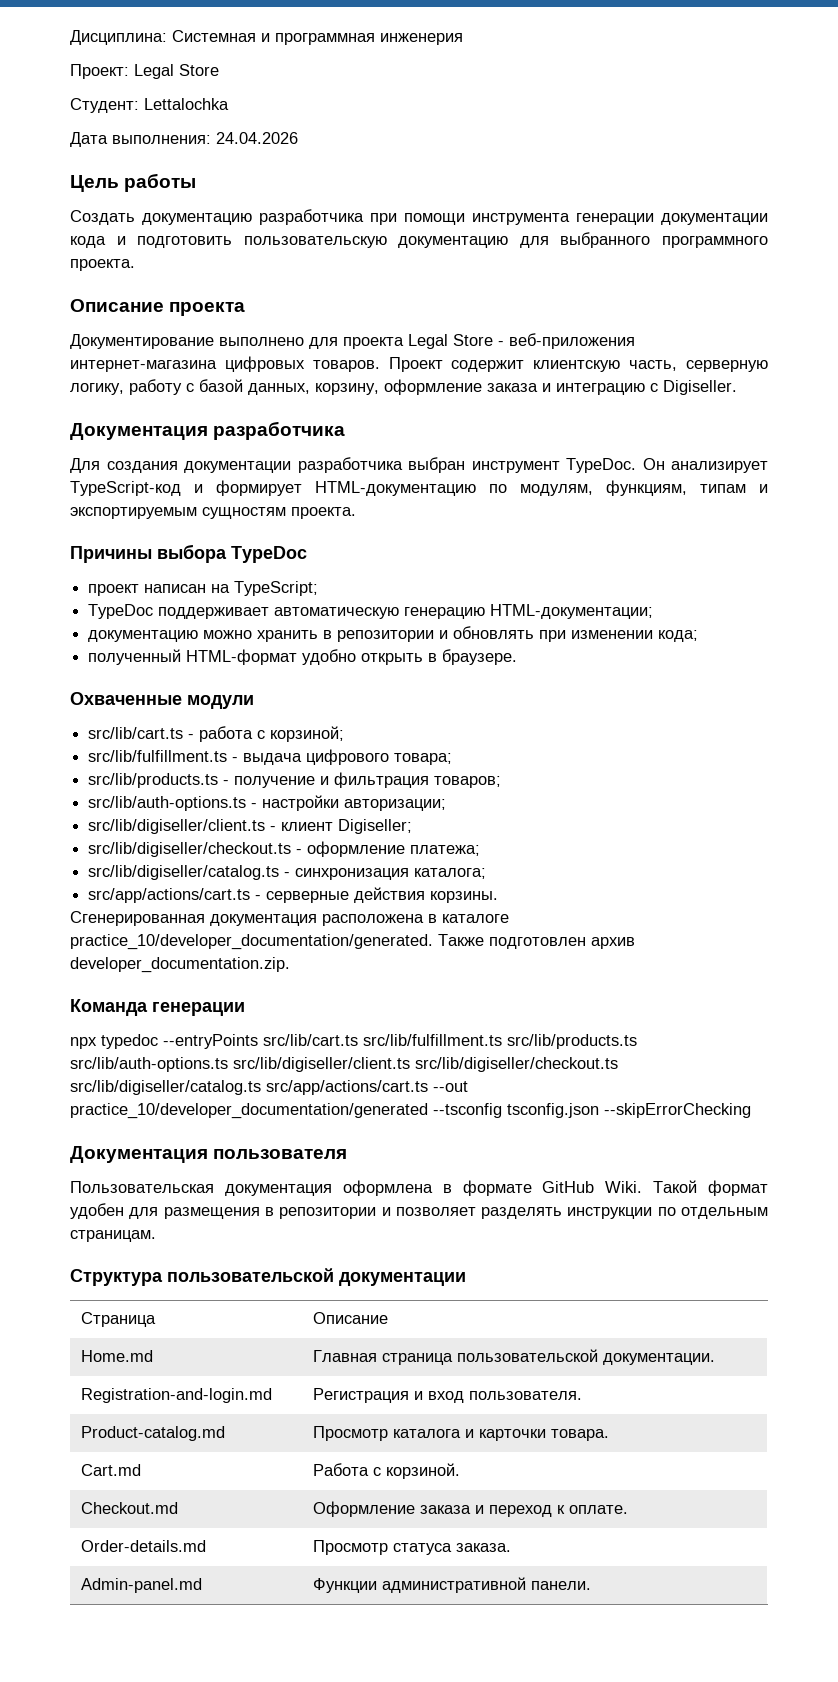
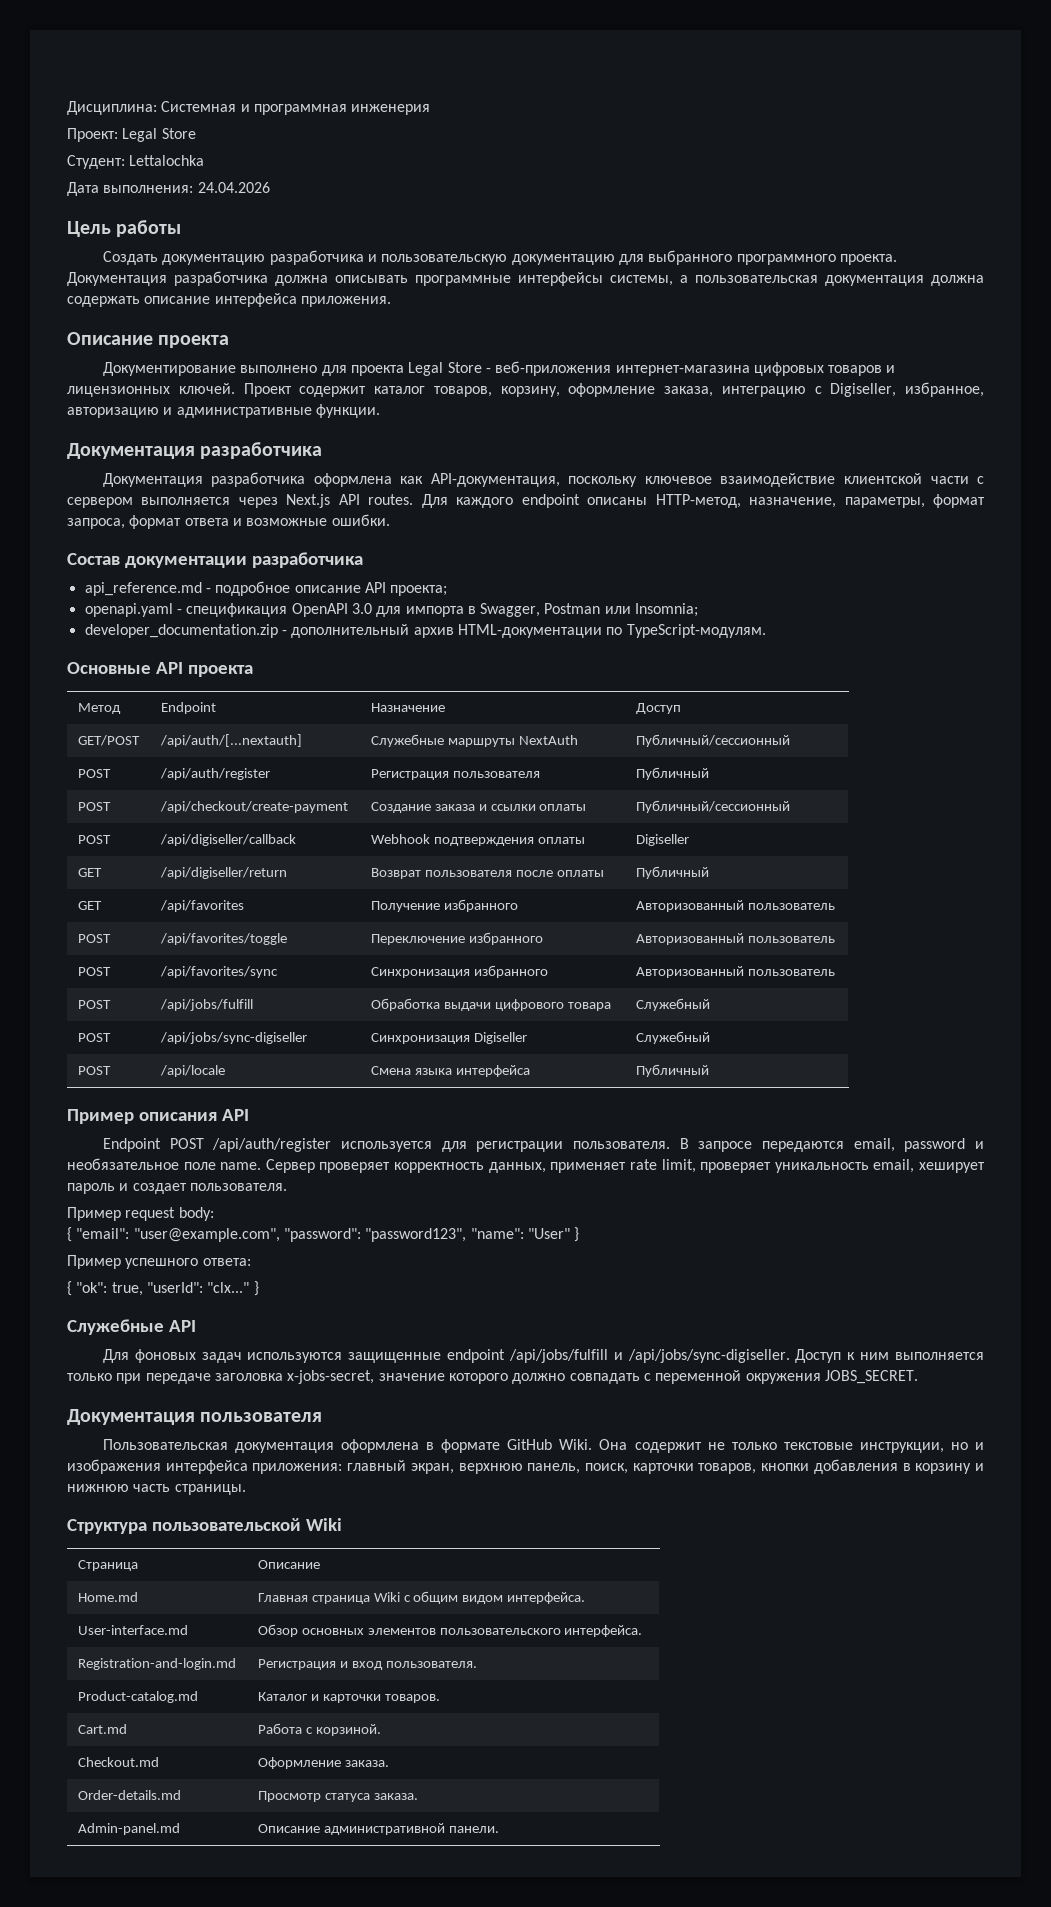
- Создать документацию разработчика при помощи инструмента генерации документации кода и подготовить пользовательскую документацию для выбранного программного проекта.
+ Создать документацию разработчика и пользовательскую документацию для выбранного программного проекта. Документация разработчика должна описывать программные интерфейсы системы, а пользовательская документация должна содержать описание интерфейса приложения.
- Документирование выполнено для проекта Legal Store - веб-приложения интернет-магазина цифровых товаров. Проект содержит клиентскую часть, серверную логику, работу с базой данных, корзину, оформление заказа и интеграцию с Digiseller.
+ Документирование выполнено для проекта Legal Store - веб-приложения интернет-магазина цифровых товаров и лицензионных ключей. Проект содержит каталог товаров, корзину, оформление заказа, интеграцию с Digiseller, избранное, авторизацию и административные функции.
  Документация разработчика
- Для создания документации разработчика выбран инструмент TypeDoc. Он анализирует TypeScript-код и формирует HTML-документацию по модулям, функциям, типам и экспортируемым сущностям проекта.
- Причины выбора TypeDoc
- проект написан на TypeScript;
- TypeDoc поддерживает автоматическую генерацию HTML-документации;
- документацию можно хранить в репозитории и обновлять при изменении кода;
- полученный HTML-формат удобно открыть в браузере.
- Охваченные модули
- src/lib/cart.ts - работа с корзиной;
- src/lib/fulfillment.ts - выдача цифрового товара;
- src/lib/products.ts - получение и фильтрация товаров;
- src/lib/auth-options.ts - настройки авторизации;
- src/lib/digiseller/client.ts - клиент Digiseller;
- src/lib/digiseller/checkout.ts - оформление платежа;
- src/lib/digiseller/catalog.ts - синхронизация каталога;
- src/app/actions/cart.ts - серверные действия корзины.
- Сгенерированная документация расположена в каталоге practice_10/developer_documentation/generated. Также подготовлен архив developer_documentation.zip.
- Команда генерации
- npx typedoc --entryPoints src/lib/cart.ts src/lib/fulfillment.ts src/lib/products.ts src/lib/auth-options.ts src/lib/digiseller/client.ts src/lib/digiseller/checkout.ts src/lib/digiseller/catalog.ts src/app/actions/cart.ts --out practice_10/developer_documentation/generated --tsconfig tsconfig.json --skipErrorChecking
+ Документация разработчика оформлена как API-документация, поскольку ключевое взаимодействие клиентской части с сервером выполняется через Next.js API routes. Для каждого endpoint описаны HTTP-метод, назначение, параметры, формат запроса, формат ответа и возможные ошибки.
+ Состав документации разработчика
+ api_reference.md - подробное описание API проекта;
+ openapi.yaml - спецификация OpenAPI 3.0 для импорта в Swagger, Postman или Insomnia;
+ developer_documentation.zip - дополнительный архив HTML-документации по TypeScript-модулям.
+ Основные API проекта
+ Метод | Endpoint | Назначение | Доступ
+ GET/POST | /api/auth/[...nextauth] | Служебные маршруты NextAuth | Публичный/сессионный
+ POST | /api/auth/register | Регистрация пользователя | Публичный
+ POST | /api/checkout/create-payment | Создание заказа и ссылки оплаты | Публичный/сессионный
+ POST | /api/digiseller/callback | Webhook подтверждения оплаты | Digiseller
+ GET | /api/digiseller/return | Возврат пользователя после оплаты | Публичный
+ GET | /api/favorites | Получение избранного | Авторизованный пользователь
+ POST | /api/favorites/toggle | Переключение избранного | Авторизованный пользователь
+ POST | /api/favorites/sync | Синхронизация избранного | Авторизованный пользователь
+ POST | /api/jobs/fulfill | Обработка выдачи цифрового товара | Служебный
+ POST | /api/jobs/sync-digiseller | Синхронизация Digiseller | Служебный
+ POST | /api/locale | Смена языка интерфейса | Публичный
+ Пример описания API
+ Endpoint POST /api/auth/register используется для регистрации пользователя. В запросе передаются email, password и необязательное поле name. Сервер проверяет корректность данных, применяет rate limit, проверяет уникальность email, хеширует пароль и создает пользователя.
+ Пример request body:
+ { "email": "user@example.com", "password": "password123", "name": "User" }
+ Пример успешного ответа:
+ { "ok": true, "userId": "clx..." }
+ Служебные API
+ Для фоновых задач используются защищенные endpoint /api/jobs/fulfill и /api/jobs/sync-digiseller. Доступ к ним выполняется только при передаче заголовка x-jobs-secret, значение которого должно совпадать с переменной окружения JOBS_SECRET.
- Такой формат удобен для размещения в репозитории и позволяет разделять инструкции по отдельным страницам.
+ Она содержит не только текстовые инструкции, но и изображения интерфейса приложения: главный экран, верхнюю панель, поиск, карточки товаров, кнопки добавления в корзину и нижнюю часть страницы.
- Структура пользовательской документации
+ Структура пользовательской Wiki
- Home.md | Главная страница пользовательской документации.
+ Home.md | Главная страница Wiki с общим видом интерфейса.
+ User-interface.md | Обзор основных элементов пользовательского интерфейса.
- Product-catalog.md | Просмотр каталога и карточки товара.
+ Product-catalog.md | Каталог и карточки товаров.
- Checkout.md | Оформление заказа и переход к оплате.
+ Checkout.md | Оформление заказа.
- Admin-panel.md | Функции административной панели.
+ Admin-panel.md | Описание административной панели.

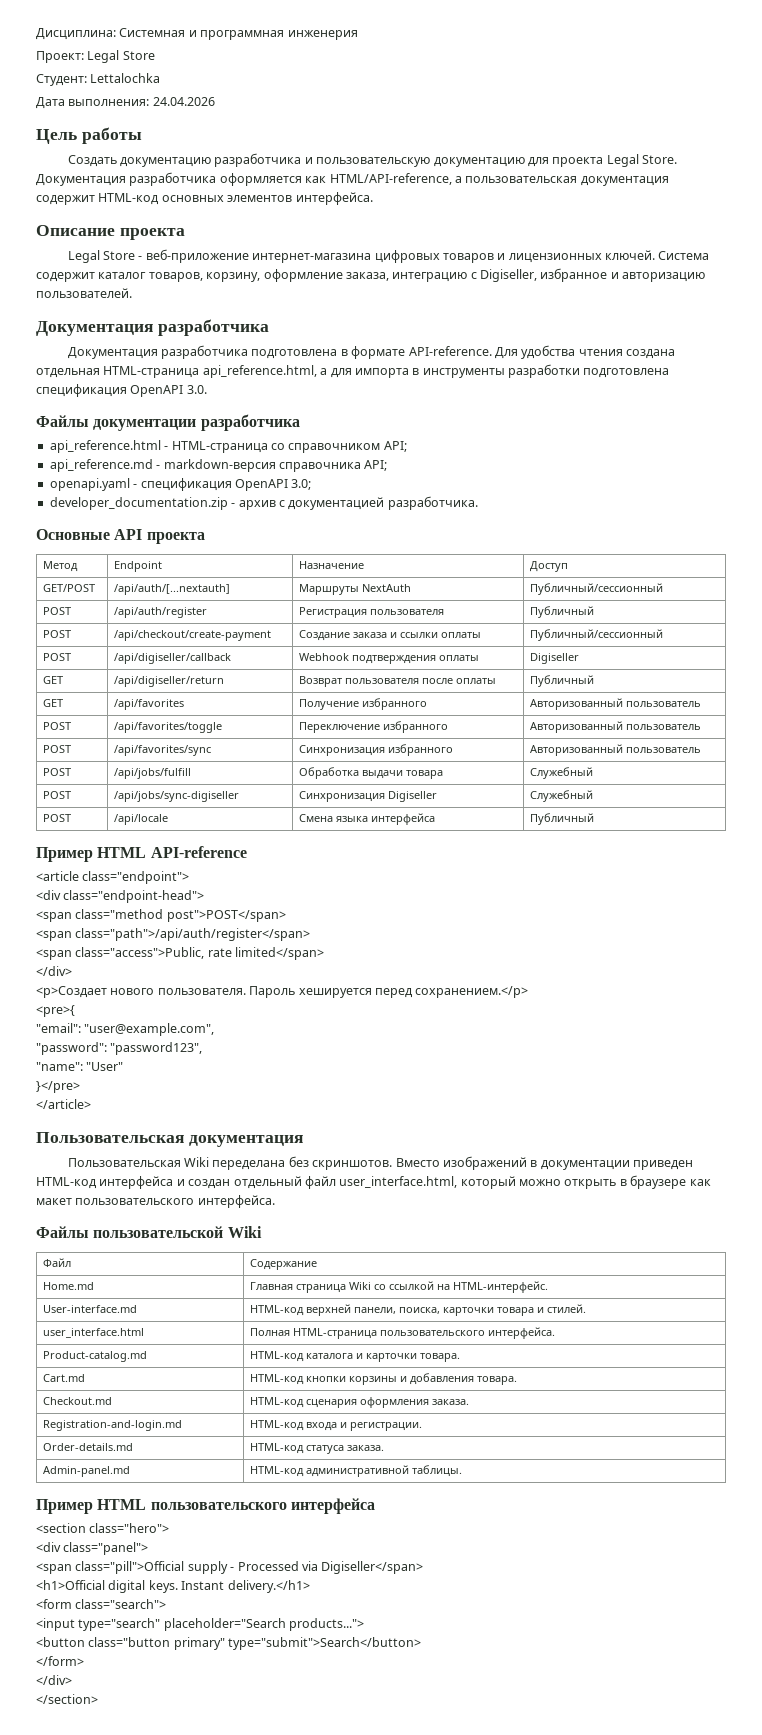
- Создать документацию разработчика и пользовательскую документацию для выбранного программного проекта. Документация разработчика должна описывать программные интерфейсы системы, а пользовательская документация должна содержать описание интерфейса приложения.
+ Создать документацию разработчика и пользовательскую документацию для проекта Legal Store. Документация разработчика оформляется как HTML/API-reference, а пользовательская документация содержит HTML-код основных элементов интерфейса.
  Описание проекта
- Документирование выполнено для проекта Legal Store - веб-приложения интернет-магазина цифровых товаров и лицензионных ключей.
+ Legal Store - веб-приложение интернет-магазина цифровых товаров и лицензионных ключей.
- Проект содержит каталог товаров, корзину, оформление заказа, интеграцию с Digiseller, избранное, авторизацию и административные функции.
+ Система содержит каталог товаров, корзину, оформление заказа, интеграцию с Digiseller, избранное и авторизацию пользователей.
- Документация разработчика оформлена как API-документация, поскольку ключевое взаимодействие клиентской части с сервером выполняется через Next.js API routes. Для каждого endpoint описаны HTTP-метод, назначение, параметры, формат запроса, формат ответа и возможные ошибки.
- Состав документации разработчика
- api_reference.md - подробное описание API проекта;
- openapi.yaml - спецификация OpenAPI 3.0 для импорта в Swagger, Postman или Insomnia;
- developer_documentation.zip - дополнительный архив HTML-документации по TypeScript-модулям.
+ Документация разработчика подготовлена в формате API-reference. Для удобства чтения создана отдельная HTML-страница api_reference.html, а для импорта в инструменты разработки подготовлена спецификация OpenAPI 3.0.
+ Файлы документации разработчика
+ api_reference.html - HTML-страница со справочником API;
+ api_reference.md - markdown-версия справочника API;
+ openapi.yaml - спецификация OpenAPI 3.0;
+ developer_documentation.zip - архив с документацией разработчика.
- GET/POST | /api/auth/[...nextauth] | Служебные маршруты NextAuth | Публичный/сессионный
+ GET/POST | /api/auth/[...nextauth] | Маршруты NextAuth | Публичный/сессионный
- POST | /api/jobs/fulfill | Обработка выдачи цифрового товара | Служебный
+ POST | /api/jobs/fulfill | Обработка выдачи товара | Служебный
- Пример описания API
- Endpoint POST /api/auth/register используется для регистрации пользователя. В запросе передаются email, password и необязательное поле name. Сервер проверяет корректность данных, применяет rate limit, проверяет уникальность email, хеширует пароль и создает пользователя.
- Пример request body:
- { "email": "user@example.com", "password": "password123", "name": "User" }
- Пример успешного ответа:
- { "ok": true, "userId": "clx..." }
- Служебные API
- Для фоновых задач используются защищенные endpoint /api/jobs/fulfill и /api/jobs/sync-digiseller. Доступ к ним выполняется только при передаче заголовка x-jobs-secret, значение которого должно совпадать с переменной окружения JOBS_SECRET.
- Документация пользователя
- Пользовательская документация оформлена в формате GitHub Wiki. Она содержит не только текстовые инструкции, но и изображения интерфейса приложения: главный экран, верхнюю панель, поиск, карточки товаров, кнопки добавления в корзину и нижнюю часть страницы.
- Структура пользовательской Wiki
+ Пример HTML API-reference
+ <article class="endpoint">
+ <div class="endpoint-head">
+ <span class="method post">POST</span>
+ <span class="path">/api/auth/register</span>
+ <span class="access">Public, rate limited</span>
+ </div>
+ <p>Создает нового пользователя. Пароль хешируется перед сохранением.</p>
+ <pre>{
+ "email": "user@example.com",
+ "password": "password123",
+ "name": "User"
+ }</pre>
+ </article>
+ Пользовательская документация
+ Пользовательская Wiki переделана без скриншотов. Вместо изображений в документации приведен HTML-код интерфейса и создан отдельный файл user_interface.html, который можно открыть в браузере как макет пользовательского интерфейса.
+ Файлы пользовательской Wiki
- Страница | Описание
+ Файл | Содержание
- Home.md | Главная страница Wiki с общим видом интерфейса.
- User-interface.md | Обзор основных элементов пользовательского интерфейса.
- Registration-and-login.md | Регистрация и вход пользователя.
+ Home.md | Главная страница Wiki со ссылкой на HTML-интерфейс.
+ User-interface.md | HTML-код верхней панели, поиска, карточки товара и стилей.
+ user_interface.html | Полная HTML-страница пользовательского интерфейса.
- Product-catalog.md | Каталог и карточки товаров.
+ Product-catalog.md | HTML-код каталога и карточки товара.
- Cart.md | Работа с корзиной.
- Checkout.md | Оформление заказа.
+ Cart.md | HTML-код кнопки корзины и добавления товара.
+ Checkout.md | HTML-код сценария оформления заказа.
+ Registration-and-login.md | HTML-код входа и регистрации.
- Order-details.md | Просмотр статуса заказа.
+ Order-details.md | HTML-код статуса заказа.
- Admin-panel.md | Описание административной панели.
+ Admin-panel.md | HTML-код административной таблицы.
+ Пример HTML пользовательского интерфейса
+ <section class="hero">
+ <div class="panel">
+ <span class="pill">Official supply - Processed via Digiseller</span>
+ <h1>Official digital keys. Instant delivery.</h1>
+ <form class="search">
+ <input type="search" placeholder="Search products...">
+ <button class="button primary" type="submit">Search</button>
+ </form>
+ </div>
+ </section>

